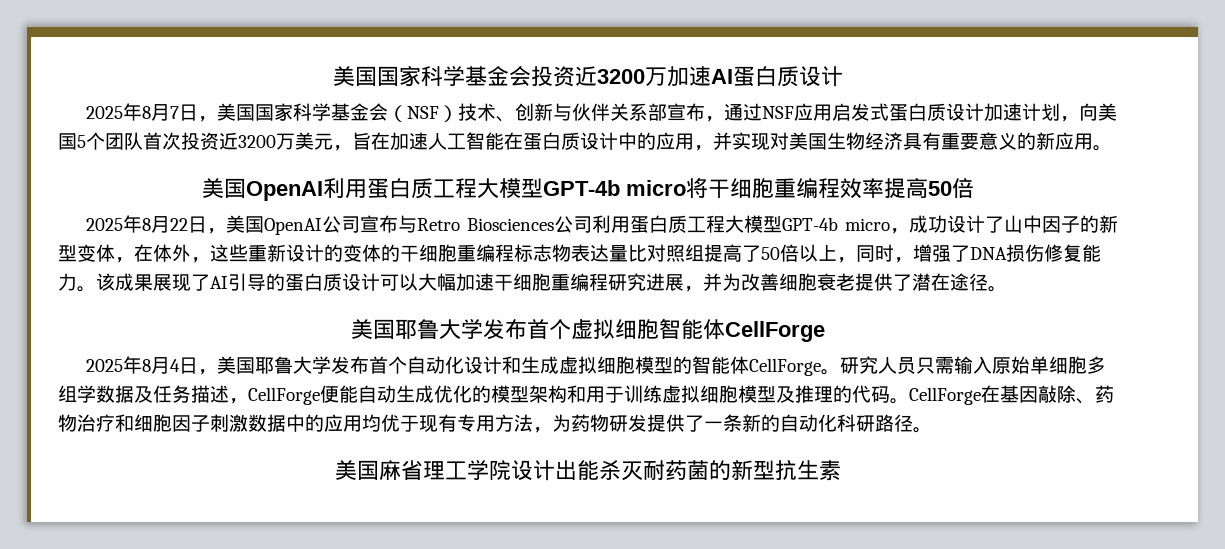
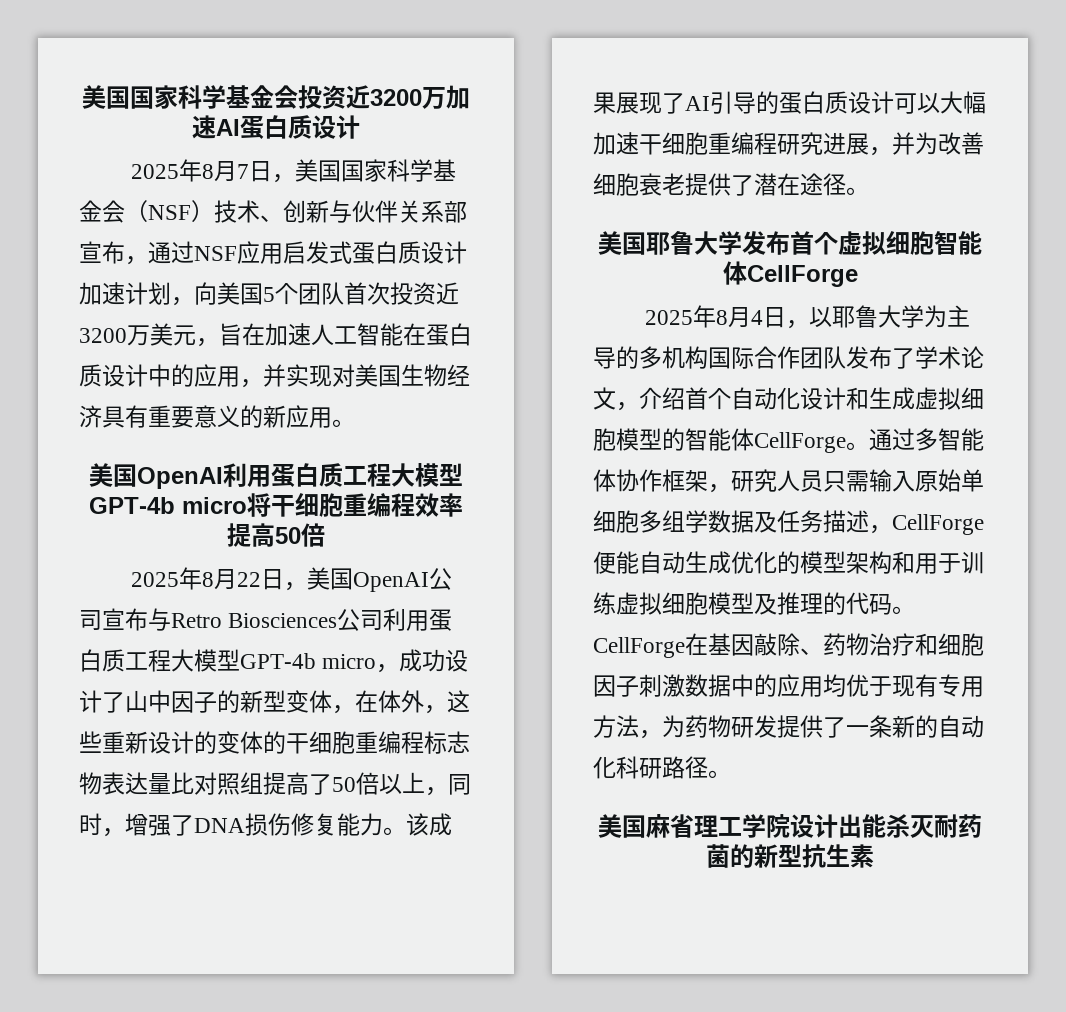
- 2025年8月4日，美国耶鲁大学发布首个自动化设计和生成虚拟细胞模型的智能体CellForge。
+ 2025年8月4日，以耶鲁大学为主导的多机构国际合作团队发布了学术论文，介绍首个自动化设计和生成虚拟细胞模型的智能体CellForge。
- 研究人员只需输入原始单细胞多组学数据及任务描述，CellForge便能自动生成优化的模型架构和用于训练虚拟细胞模型及推理的代码。
+ 通过多智能体协作框架，研究人员只需输入原始单细胞多组学数据及任务描述，CellForge便能自动生成优化的模型架构和用于训练虚拟细胞模型及推理的代码。

